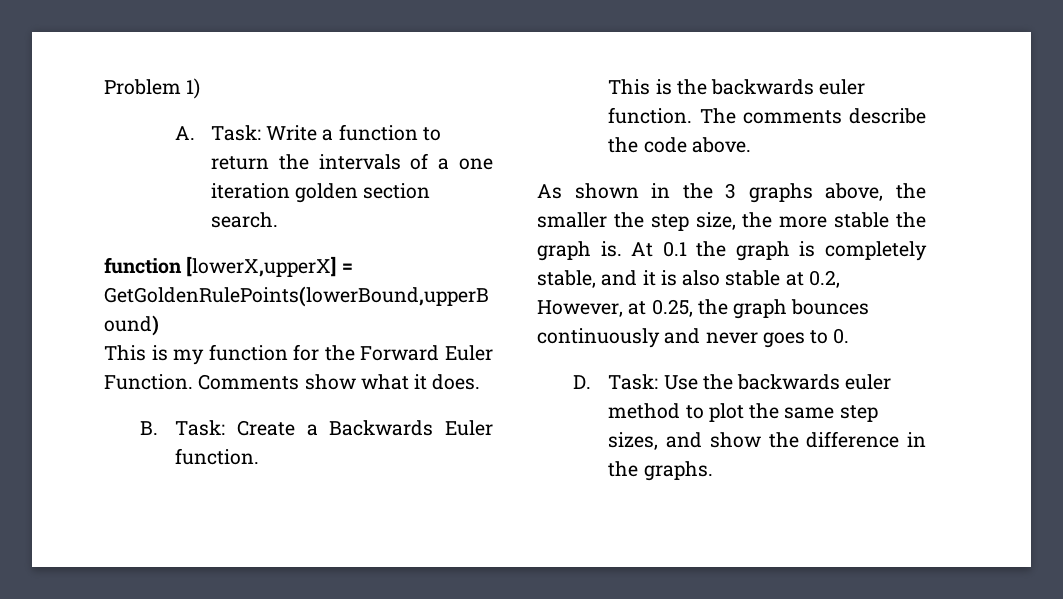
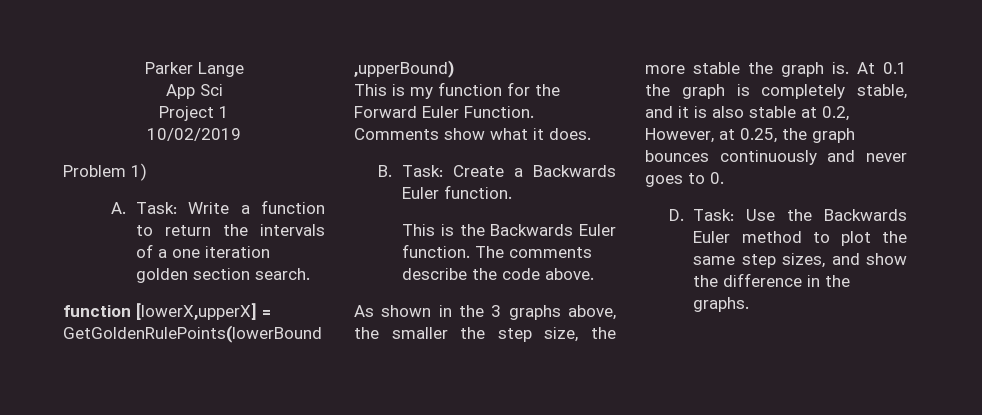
+ Parker Lange
+ App Sci
+ Project 1
+ 10/02/2019
- This is the backwards euler function.
+ This is the Backwards Euler function.
- D. Task: Use the backwards euler method to plot the same step sizes, and show the difference in the graphs.
+ D. Task: Use the Backwards Euler method to plot the same step sizes, and show the difference in the graphs.

